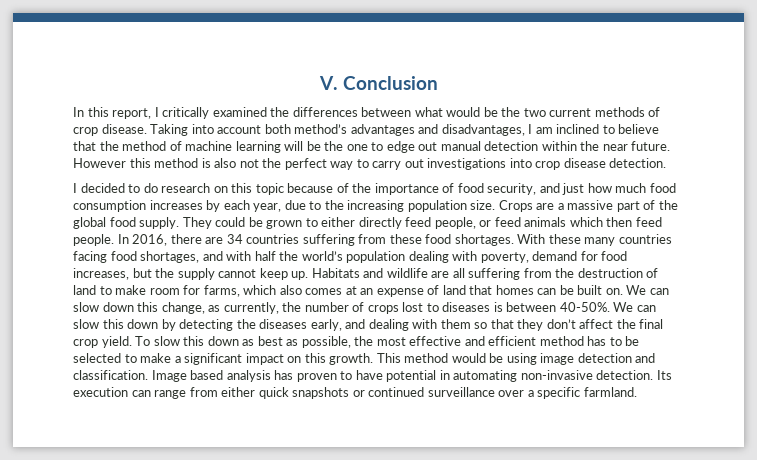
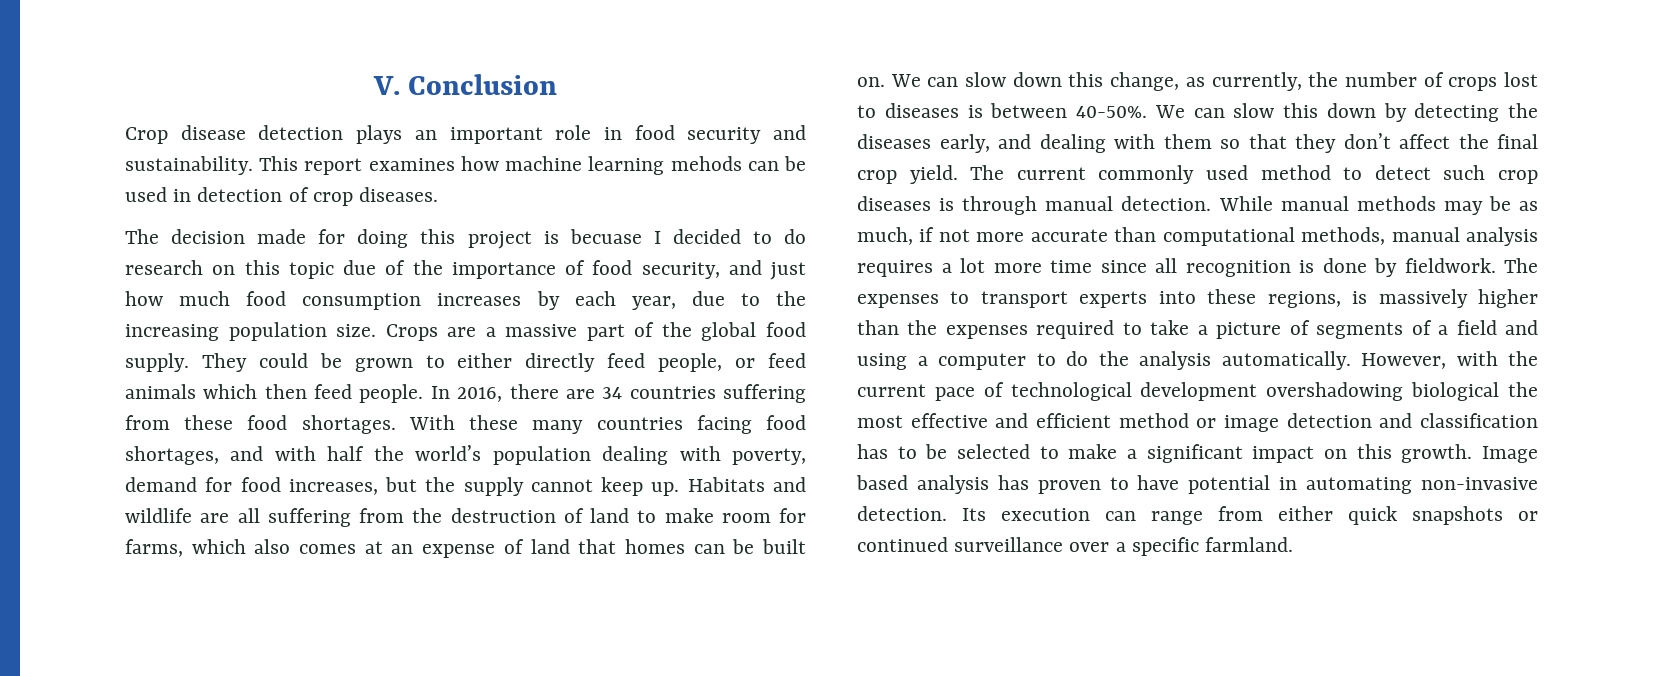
- In this report, I critically examined the differences between what would be the two current methods of crop disease. Taking into account both method’s advantages and disadvantages, I am inclined to believe that the method of machine learning will be the one to edge out manual detection within the near future. However this method is also not the perfect way to carry out investigations into crop disease detection.
- I decided to do research on this topic because of the importance of food security, and just how much food consumption increases by each year, due to the increasing population size.
+ Crop disease detection plays an important role in food security and sustainability. This report examines how machine learning mehods can be used in detection of crop diseases.
+ The decision made for doing this project is becuase I decided to do research on this topic due of the importance of food security, and just how much food consumption increases by each year, due to the increasing population size.
- To slow this down as best as possible, the most effective and efficient method has to be selected to make a significant impact on this growth.
+ The current commonly used method to detect such crop diseases is through manual detection. While manual methods may be as much, if not more accurate than computational methods, manual analysis requires a lot more time since all recognition is done by fieldwork. The expenses to transport experts into these regions, is massively higher than the expenses required to take a picture of segments of a field and using a computer to do the analysis automatically. However, with the current pace of technological development overshadowing biological the most effective and efficient method or image detection and classification has to be selected to make a significant impact on this growth.
- This method would be using image detection and classification.

